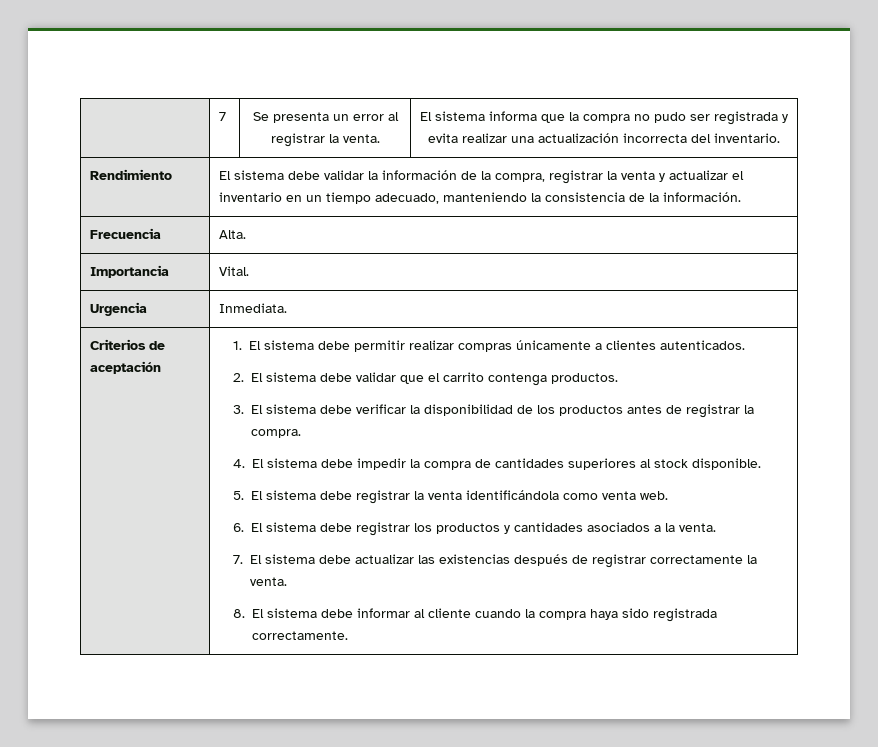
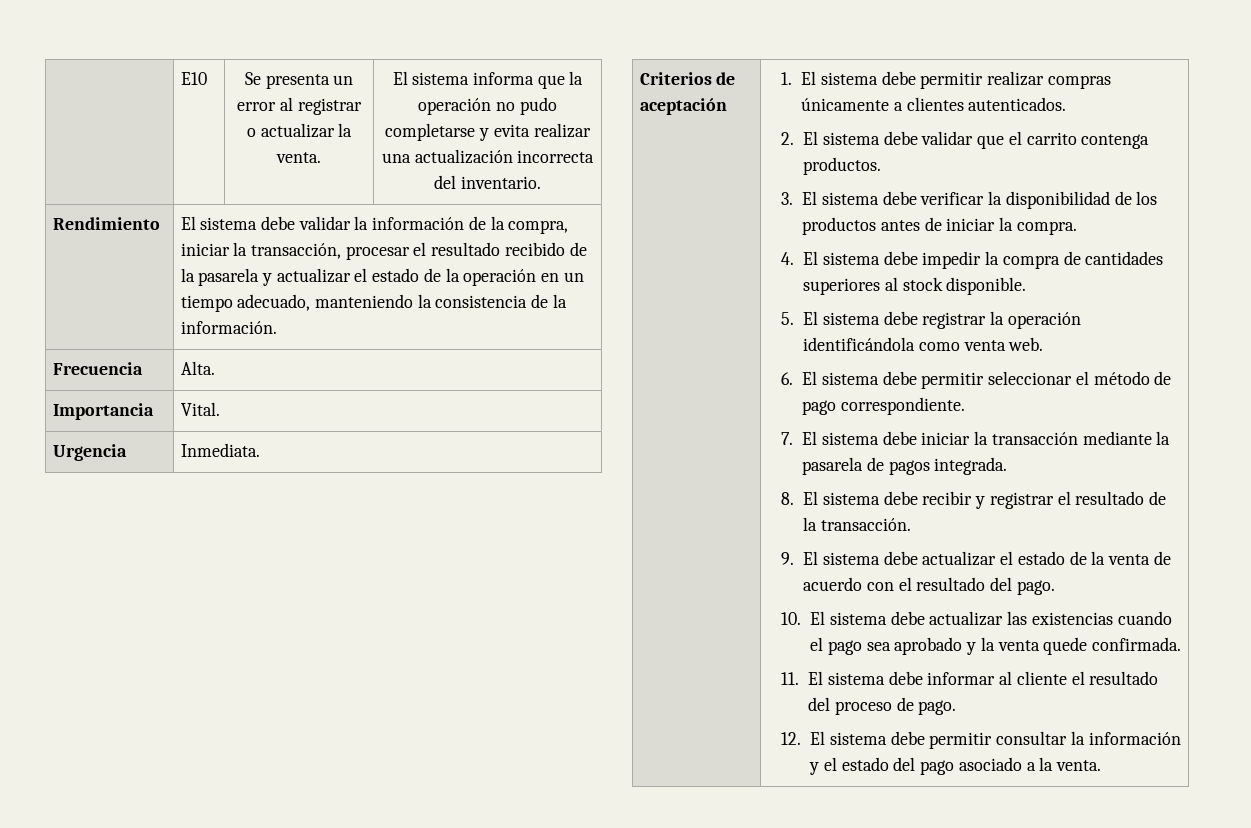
- | 7 | Se presenta un error al registrar la venta. | El sistema informa que la compra no pudo ser registrada y evita realizar una actualización incorrecta del inventario.
+ | E10 | Se presenta un error al registrar o actualizar la venta. | El sistema informa que la operación no pudo completarse y evita realizar una actualización incorrecta del inventario.
- Rendimiento | El sistema debe validar la información de la compra, registrar la venta y actualizar el inventario en un tiempo adecuado, manteniendo la consistencia de la información.
+ Rendimiento | El sistema debe validar la información de la compra, iniciar la transacción, procesar el resultado recibido de la pasarela y actualizar el estado de la operación en un tiempo adecuado, manteniendo la consistencia de la información.
- 3. El sistema debe verificar la disponibilidad de los productos antes de registrar la compra.
+ 3. El sistema debe verificar la disponibilidad de los productos antes de iniciar la compra.
- 5. El sistema debe registrar la venta identificándola como venta web.
+ 5. El sistema debe registrar la operación identificándola como venta web.
- 6. El sistema debe registrar los productos y cantidades asociados a la venta.
- 7. El sistema debe actualizar las existencias después de registrar correctamente la venta.
- 8. El sistema debe informar al cliente cuando la compra haya sido registrada correctamente.
+ 6. El sistema debe permitir seleccionar el método de pago correspondiente.
+ 7. El sistema debe iniciar la transacción mediante la pasarela de pagos integrada.
+ 8. El sistema debe recibir y registrar el resultado de la transacción.
+ 9. El sistema debe actualizar el estado de la venta de acuerdo con el resultado del pago.
+ 10. El sistema debe actualizar las existencias cuando el pago sea aprobado y la venta quede confirmada.
+ 11. El sistema debe informar al cliente el resultado del proceso de pago.
+ 12. El sistema debe permitir consultar la información y el estado del pago asociado a la venta.

